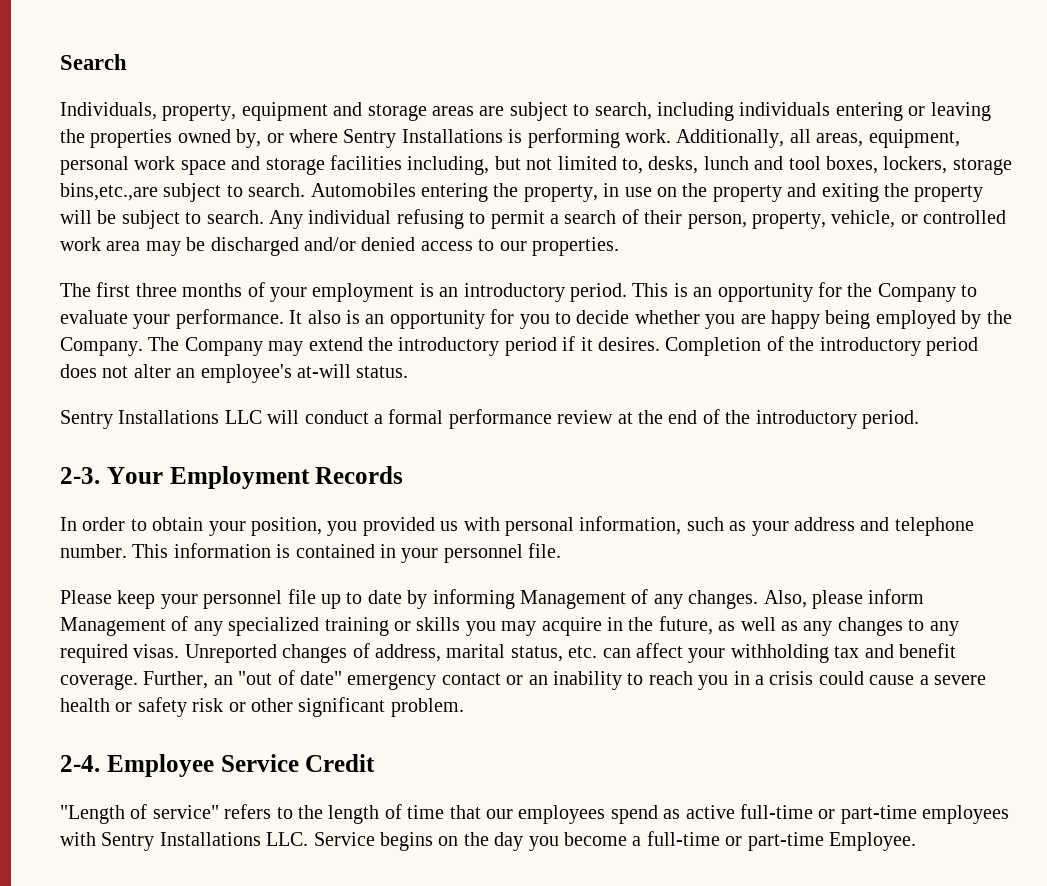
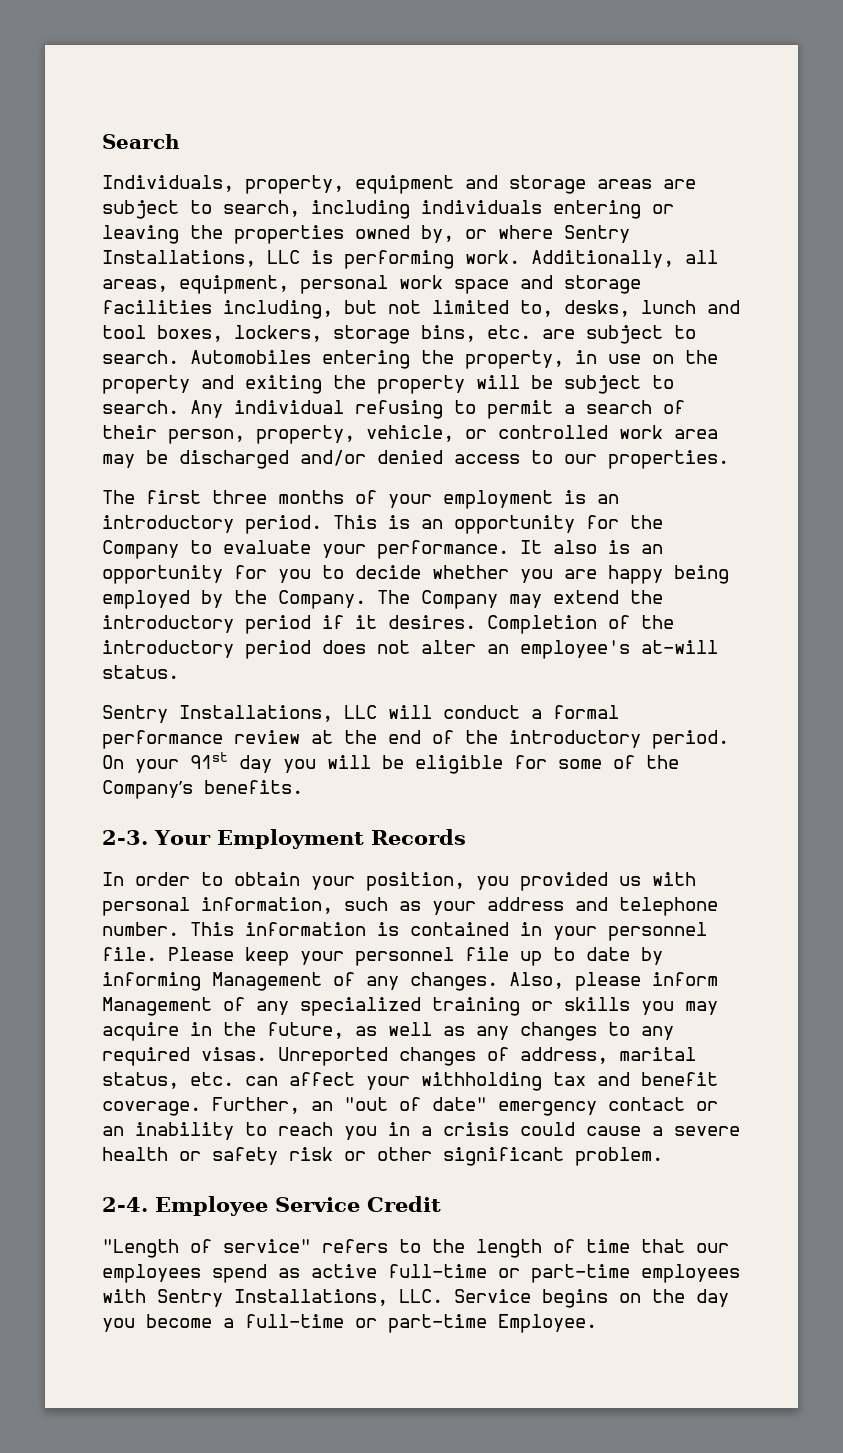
- Individuals, property, equipment and storage areas are subject to search, including individuals entering or leaving the properties owned by, or where Sentry Installations is performing work.
+ Individuals, property, equipment and storage areas are subject to search, including individuals entering or leaving the properties owned by, or where Sentry Installations, LLC is performing work.
- Additionally, all areas, equipment, personal work space and storage facilities including, but not limited to, desks, lunch and tool boxes, lockers, storage bins,etc.,are subject to search.
+ Additionally, all areas, equipment, personal work space and storage facilities including, but not limited to, desks, lunch and tool boxes, lockers, storage bins, etc. are subject to search.
- Sentry Installations LLC will conduct a formal performance review at the end of the introductory period.
+ Sentry Installations, LLC will conduct a formal performance review at the end of the introductory period. On your 91st day you will be eligible for some of the Company’s benefits.
- This information is contained in your personnel file.
- Please keep your personnel file up to date by informing Management of any changes.
+ This information is contained in your personnel file. Please keep your personnel file up to date by informing Management of any changes.
- "Length of service" refers to the length of time that our employees spend as active full-time or part-time employees with Sentry Installations LLC. Service begins on the day you become a full-time or part-time Employee.
+ "Length of service" refers to the length of time that our employees spend as active full-time or part-time employees with Sentry Installations, LLC. Service begins on the day you become a full-time or part-time Employee.

